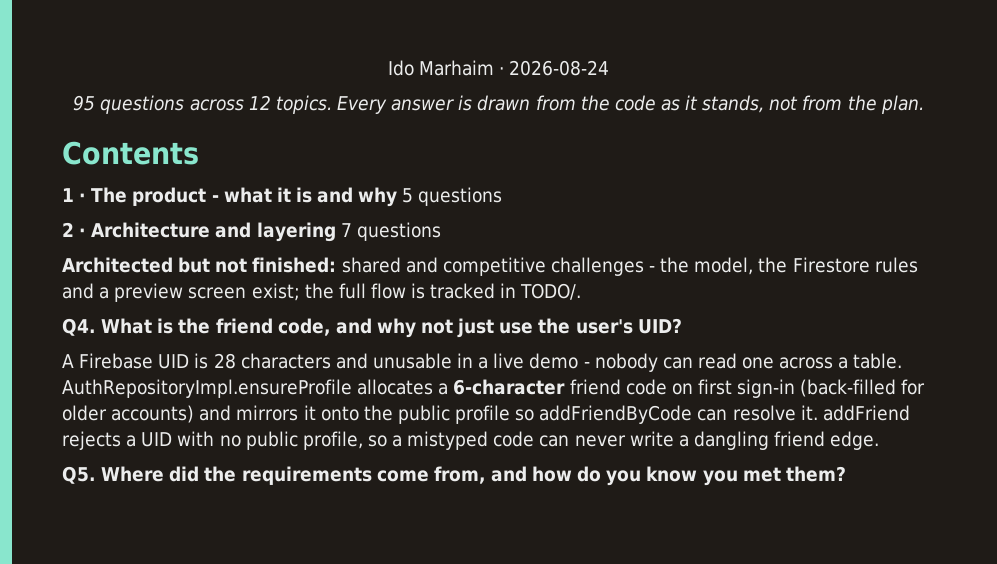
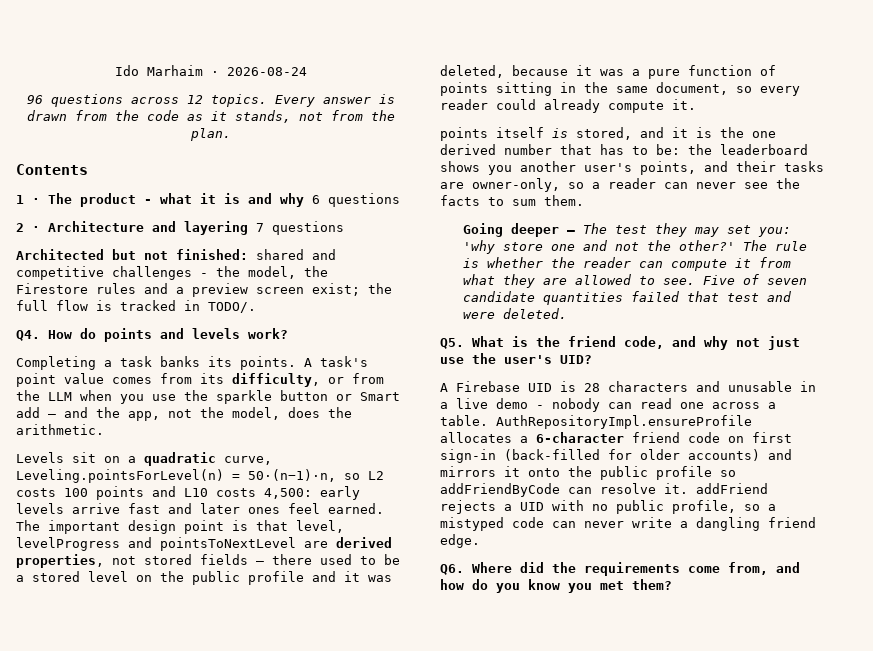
- 95 questions across 12 topics.
+ 96 questions across 12 topics.
- 1 · The product - what it is and why 5 questions
+ 1 · The product - what it is and why 6 questions
- Q4. What is the friend code, and why not just use the user's UID?
+ Q4. How do points and levels work?
+ Completing a task banks its points. A task's point value comes from its difficulty, or from the LLM when you use the sparkle button or Smart add — and the app, not the model, does the arithmetic.
+ Levels sit on a quadratic curve, Leveling.pointsForLevel(n) = 50·(n−1)·n, so L2 costs 100 points and L10 costs 4,500: early levels arrive fast and later ones feel earned. The important design point is that level, levelProgress and pointsToNextLevel are derived properties, not stored fields — there used to be a stored level on the public profile and it was deleted, because it was a pure function of points sitting in the same document, so every reader could already compute it.
+ points itself is stored, and it is the one derived number that has to be: the leaderboard shows you another user's points, and their tasks are owner-only, so a reader can never see the facts to sum them.
+ Going deeper — The test they may set you: 'why store one and not the other?' The rule is whether the reader can compute it from what they are allowed to see. Five of seven candidate quantities failed that test and were deleted.
+ Q5. What is the friend code, and why not just use the user's UID?
- Q5. Where did the requirements come from, and how do you know you met them?
+ Q6. Where did the requirements come from, and how do you know you met them?

